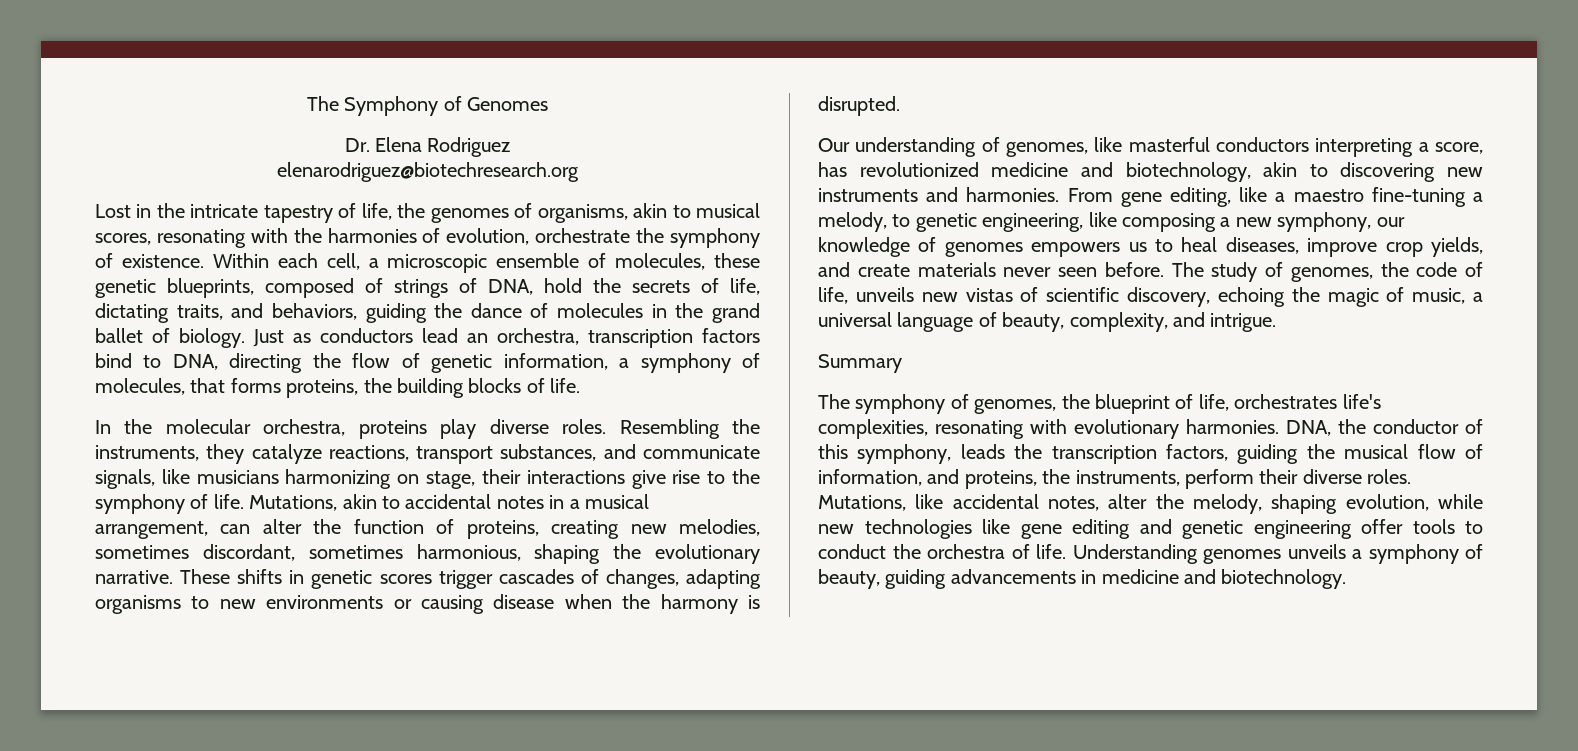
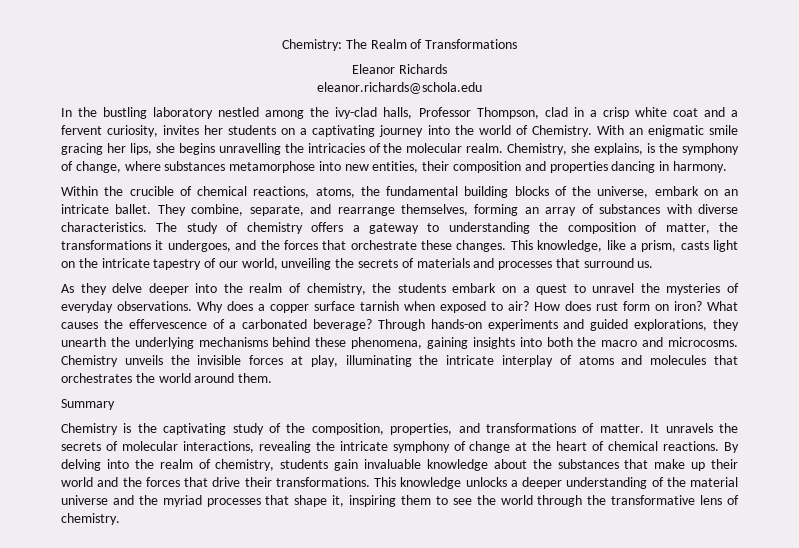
- The Symphony of Genomes
- Dr. Elena Rodriguez
- elenarodriguez@biotechresearch.org
- Lost in the intricate tapestry of life, the genomes of organisms, akin to musical scores, resonating with the harmonies of evolution, orchestrate the symphony of existence. Within each cell, a microscopic ensemble of molecules, these genetic blueprints, composed of strings of DNA, hold the secrets of life, dictating traits, and behaviors, guiding the dance of molecules in the grand ballet of biology. Just as conductors lead an orchestra, transcription factors bind to DNA, directing the flow of genetic information, a symphony of molecules, that forms proteins, the building blocks of life.
- In the molecular orchestra, proteins play diverse roles. Resembling the instruments, they catalyze reactions, transport substances, and communicate signals, like musicians harmonizing on stage, their interactions give rise to the symphony of life. Mutations, akin to accidental notes in a musical arrangement, can alter the function of proteins, creating new melodies, sometimes discordant, sometimes harmonious, shaping the evolutionary narrative. These shifts in genetic scores trigger cascades of changes, adapting organisms to new environments or causing disease when the harmony is disrupted.
- Our understanding of genomes, like masterful conductors interpreting a score, has revolutionized medicine and biotechnology, akin to discovering new instruments and harmonies. From gene editing, like a maestro fine-tuning a melody, to genetic engineering, like composing a new symphony, our knowledge of genomes empowers us to heal diseases, improve crop yields, and create materials never seen before. The study of genomes, the code of life, unveils new vistas of scientific discovery, echoing the magic of music, a universal language of beauty, complexity, and intrigue.
+ Chemistry: The Realm of Transformations
+ Eleanor Richards
+ eleanor.richards@schola.edu
+ In the bustling laboratory nestled among the ivy-clad halls, Professor Thompson, clad in a crisp white coat and a fervent curiosity, invites her students on a captivating journey into the world of Chemistry. With an enigmatic smile gracing her lips, she begins unravelling the intricacies of the molecular realm. Chemistry, she explains, is the symphony of change, where substances metamorphose into new entities, their composition and properties dancing in harmony.
+ Within the crucible of chemical reactions, atoms, the fundamental building blocks of the universe, embark on an intricate ballet. They combine, separate, and rearrange themselves, forming an array of substances with diverse characteristics. The study of chemistry offers a gateway to understanding the composition of matter, the transformations it undergoes, and the forces that orchestrate these changes. This knowledge, like a prism, casts light on the intricate tapestry of our world, unveiling the secrets of materials and processes that surround us.
+ As they delve deeper into the realm of chemistry, the students embark on a quest to unravel the mysteries of everyday observations. Why does a copper surface tarnish when exposed to air? How does rust form on iron? What causes the effervescence of a carbonated beverage? Through hands-on experiments and guided explorations, they unearth the underlying mechanisms behind these phenomena, gaining insights into both the macro and microcosms. Chemistry unveils the invisible forces at play, illuminating the intricate interplay of atoms and molecules that orchestrates the world around them.
  Summary
- The symphony of genomes, the blueprint of life, orchestrates life's complexities, resonating with evolutionary harmonies. DNA, the conductor of this symphony, leads the transcription factors, guiding the musical flow of information, and proteins, the instruments, perform their diverse roles. Mutations, like accidental notes, alter the melody, shaping evolution, while new technologies like gene editing and genetic engineering offer tools to conduct the orchestra of life. Understanding genomes unveils a symphony of beauty, guiding advancements in medicine and biotechnology.
+ Chemistry is the captivating study of the composition, properties, and transformations of matter. It unravels the secrets of molecular interactions, revealing the intricate symphony of change at the heart of chemical reactions. By delving into the realm of chemistry, students gain invaluable knowledge about the substances that make up their world and the forces that drive their transformations. This knowledge unlocks a deeper understanding of the material universe and the myriad processes that shape it, inspiring them to see the world through the transformative lens of chemistry.

